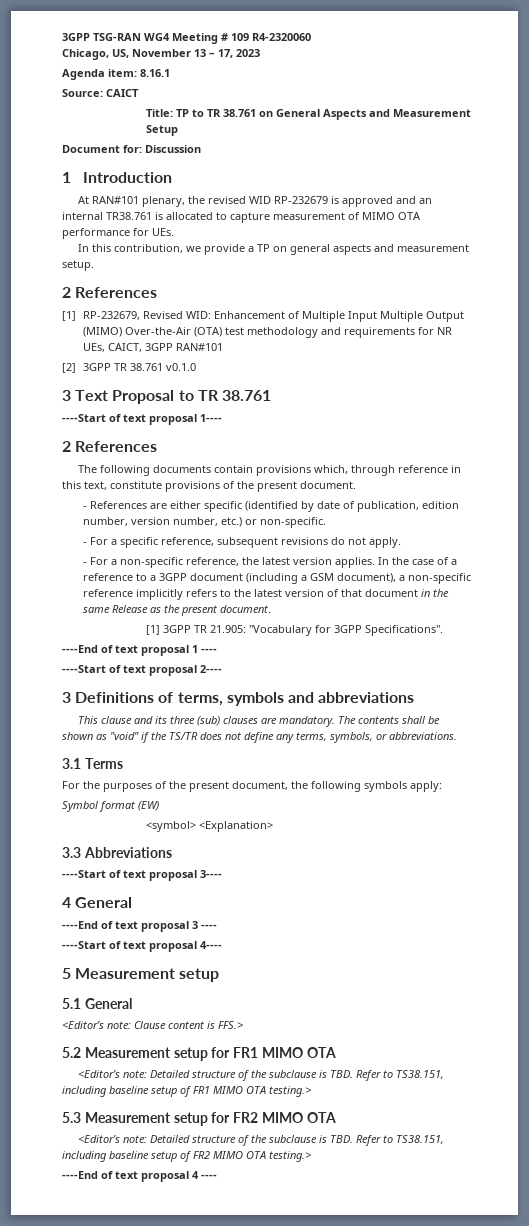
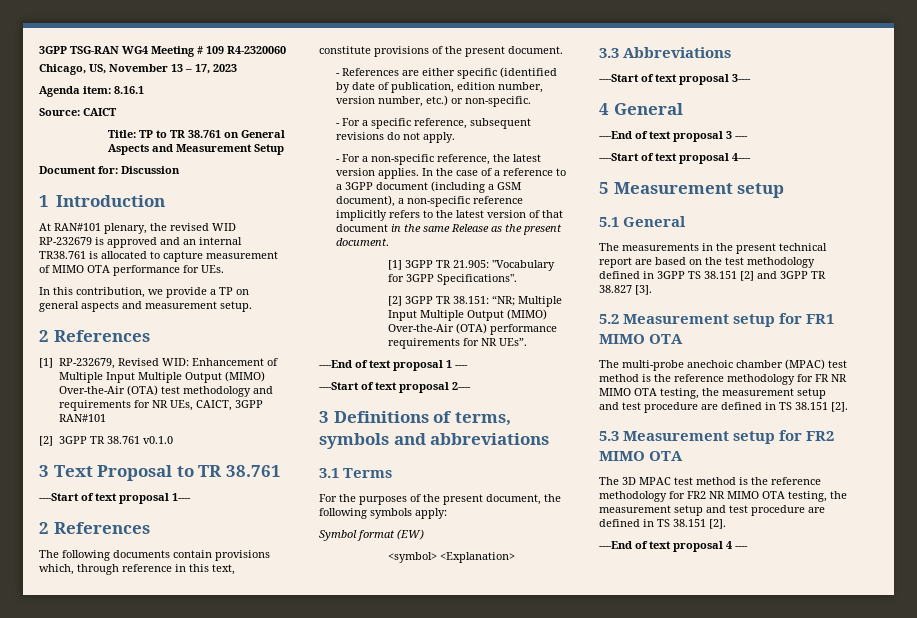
+ [2] 3GPP TR 38.151: “NR; Multiple Input Multiple Output (MIMO) Over-the-Air (OTA) performance requirements for NR UEs”.
- This clause and its three (sub) clauses are mandatory. The contents shall be shown as "void" if the TS/TR does not define any terms, symbols, or abbreviations.
- <Editor’s note: Clause content is FFS.>
+ The measurements in the present technical report are based on the test methodology defined in 3GPP TS 38.151 [2] and 3GPP TR 38.827 [3].
- <Editor’s note: Detailed structure of the subclause is TBD. Refer to TS38.151, including baseline setup of FR1 MIMO OTA testing.>
+ The multi-probe anechoic chamber (MPAC) test method is the reference methodology for FR NR MIMO OTA testing, the measurement setup and test procedure are defined in TS 38.151 [2].
- <Editor’s note: Detailed structure of the subclause is TBD. Refer to TS38.151, including baseline setup of FR2 MIMO OTA testing.>
+ The 3D MPAC test method is the reference methodology for FR2 NR MIMO OTA testing, the measurement setup and test procedure are defined in TS 38.151 [2].

